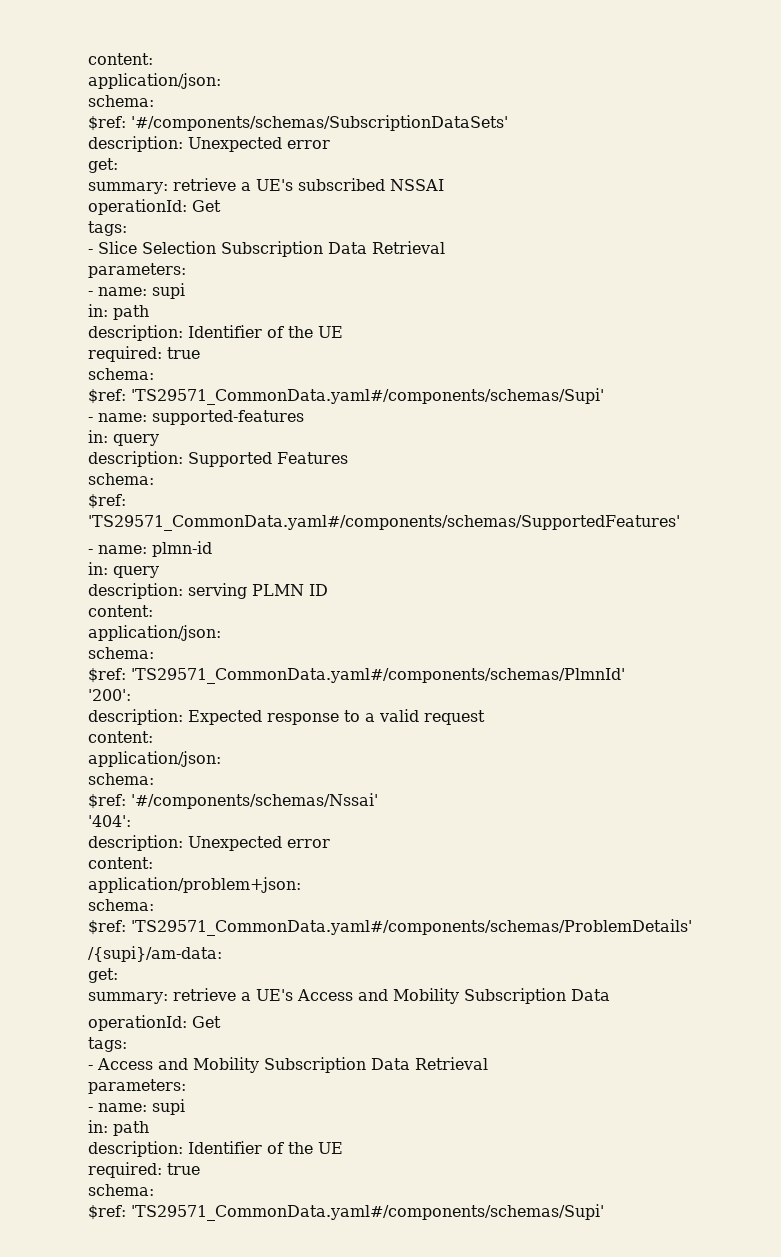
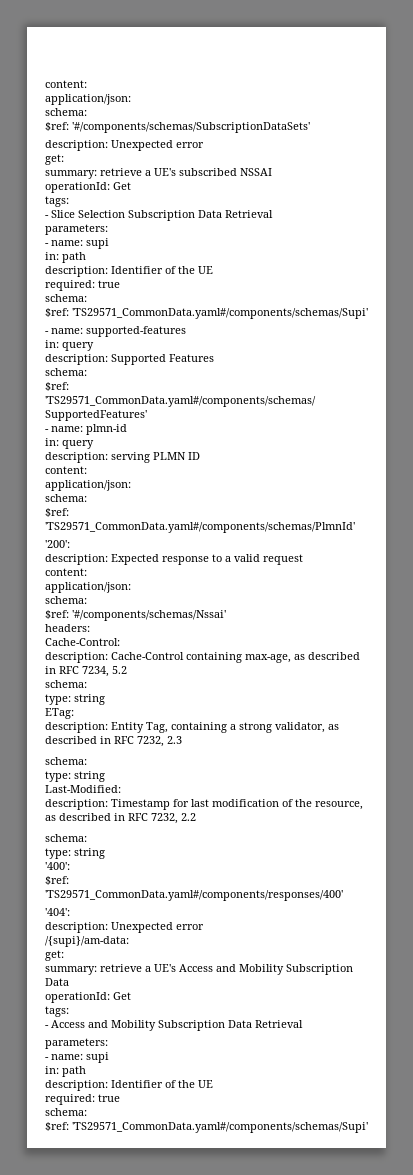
+ headers:
+ Cache-Control:
+ description: Cache-Control containing max-age, as described in RFC 7234, 5.2
+ schema:
+ type: string
+ ETag:
+ description: Entity Tag, containing a strong validator, as described in RFC 7232, 2.3
+ schema:
+ type: string
+ Last-Modified:
+ description: Timestamp for last modification of the resource, as described in RFC 7232, 2.2
+ schema:
+ type: string
+ '400':
+ $ref: 'TS29571_CommonData.yaml#/components/responses/400'
  '404':
  description: Unexpected error
- content:
- application/problem+json:
- schema:
- $ref: 'TS29571_CommonData.yaml#/components/schemas/ProblemDetails'

